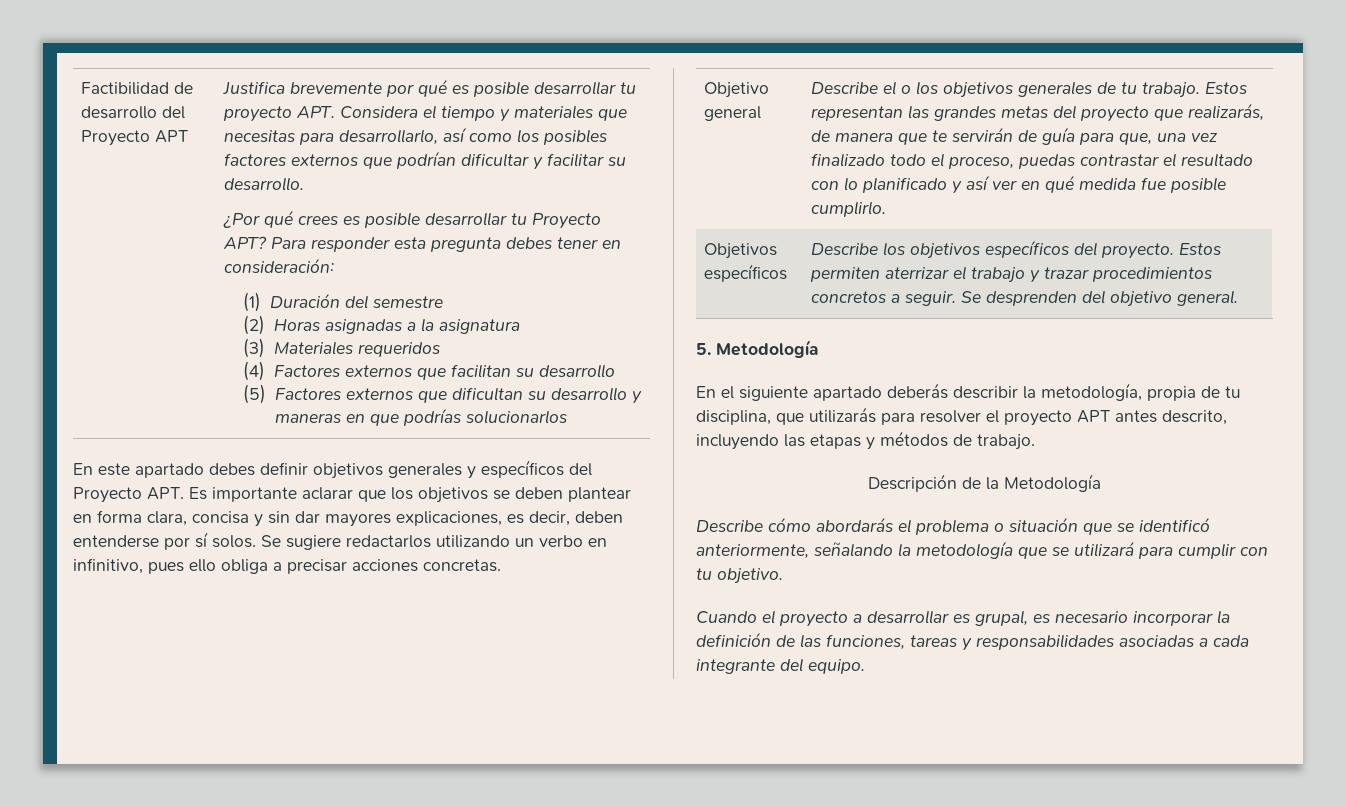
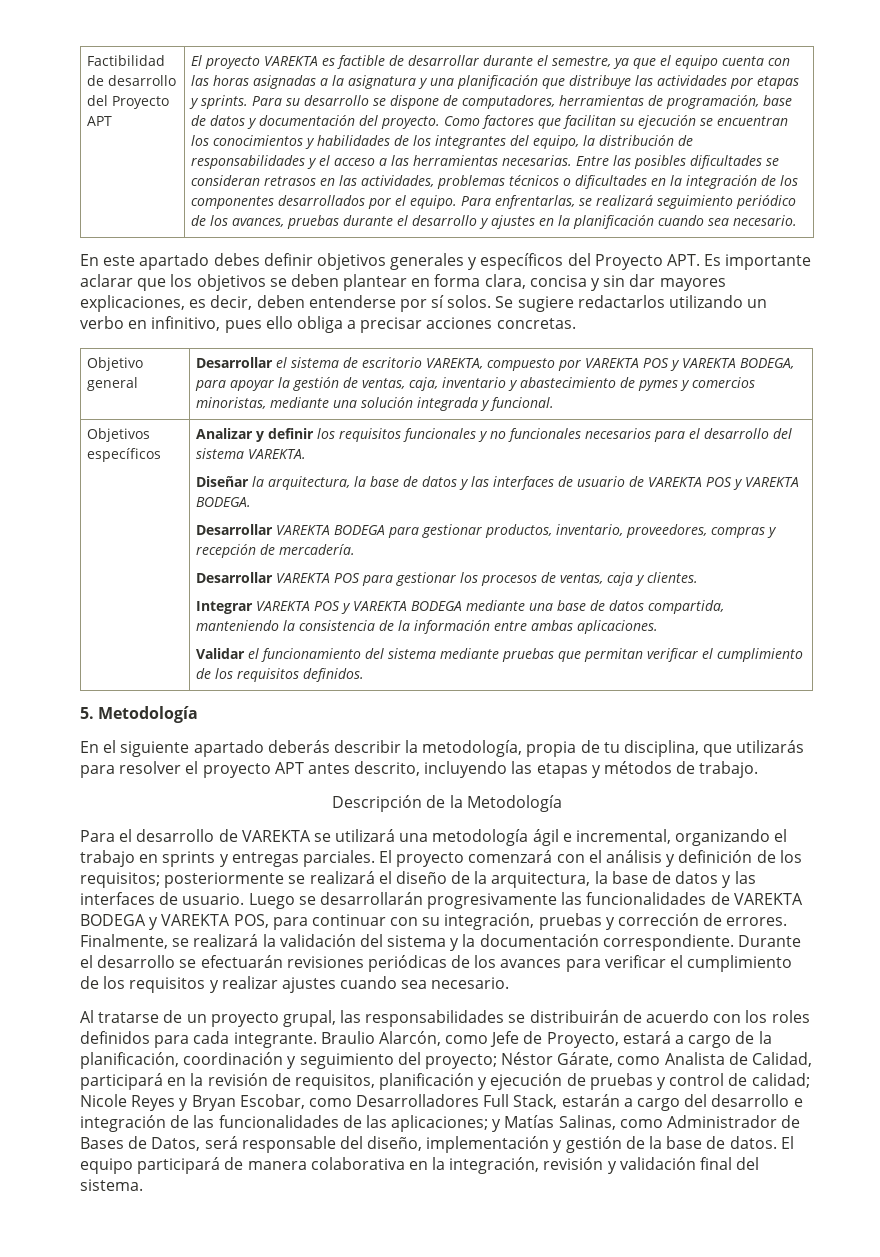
- Justifica brevemente por qué es posible desarrollar tu proyecto APT. Considera el tiempo y materiales que necesitas para desarrollarlo, así como los posibles factores externos que podrían dificultar y facilitar su desarrollo.
- ¿Por qué crees es posible desarrollar tu Proyecto APT? Para responder esta pregunta debes tener en consideración:
- (1) Duración del semestre
- (2) Horas asignadas a la asignatura
- (3) Materiales requeridos
- (4) Factores externos que facilitan su desarrollo
- (5) Factores externos que dificultan su desarrollo y maneras en que podrías solucionarlos
+ El proyecto VAREKTA es factible de desarrollar durante el semestre, ya que el equipo cuenta con las horas asignadas a la asignatura y una planificación que distribuye las actividades por etapas y sprints. Para su desarrollo se dispone de computadores, herramientas de programación, base de datos y documentación del proyecto. Como factores que facilitan su ejecución se encuentran los conocimientos y habilidades de los integrantes del equipo, la distribución de responsabilidades y el acceso a las herramientas necesarias. Entre las posibles dificultades se consideran retrasos en las actividades, problemas técnicos o dificultades en la integración de los componentes desarrollados por el equipo. Para enfrentarlas, se realizará seguimiento periódico de los avances, pruebas durante el desarrollo y ajustes en la planificación cuando sea necesario.
- Describe el o los objetivos generales de tu trabajo. Estos representan las grandes metas del proyecto que realizarás, de manera que te servirán de guía para que, una vez finalizado todo el proceso, puedas contrastar el resultado con lo planificado y así ver en qué medida fue posible cumplirlo.
- Objetivos específicos | Describe los objetivos específicos del proyecto. Estos permiten aterrizar el trabajo y trazar procedimientos concretos a seguir. Se desprenden del objetivo general.
+ Desarrollar el sistema de escritorio VAREKTA, compuesto por VAREKTA POS y VAREKTA BODEGA, para apoyar la gestión de ventas, caja, inventario y abastecimiento de pymes y comercios minoristas, mediante una solución integrada y funcional.
+ Objetivos específicos | Analizar y definir los requisitos funcionales y no funcionales necesarios para el desarrollo del sistema VAREKTA.
+ Diseñar la arquitectura, la base de datos y las interfaces de usuario de VAREKTA POS y VAREKTA BODEGA.
+ Desarrollar VAREKTA BODEGA para gestionar productos, inventario, proveedores, compras y recepción de mercadería.
+ Desarrollar VAREKTA POS para gestionar los procesos de ventas, caja y clientes.
+ Integrar VAREKTA POS y VAREKTA BODEGA mediante una base de datos compartida, manteniendo la consistencia de la información entre ambas aplicaciones.
+ Validar el funcionamiento del sistema mediante pruebas que permitan verificar el cumplimiento de los requisitos definidos.
- Describe cómo abordarás el problema o situación que se identificó anteriormente, señalando la metodología que se utilizará para cumplir con tu objetivo.
- Cuando el proyecto a desarrollar es grupal, es necesario incorporar la definición de las funciones, tareas y responsabilidades asociadas a cada integrante del equipo.
+ Para el desarrollo de VAREKTA se utilizará una metodología ágil e incremental, organizando el trabajo en sprints y entregas parciales. El proyecto comenzará con el análisis y definición de los requisitos; posteriormente se realizará el diseño de la arquitectura, la base de datos y las interfaces de usuario. Luego se desarrollarán progresivamente las funcionalidades de VAREKTA BODEGA y VAREKTA POS, para continuar con su integración, pruebas y corrección de errores. Finalmente, se realizará la validación del sistema y la documentación correspondiente. Durante el desarrollo se efectuarán revisiones periódicas de los avances para verificar el cumplimiento de los requisitos y realizar ajustes cuando sea necesario.
+ Al tratarse de un proyecto grupal, las responsabilidades se distribuirán de acuerdo con los roles definidos para cada integrante. Braulio Alarcón, como Jefe de Proyecto, estará a cargo de la planificación, coordinación y seguimiento del proyecto; Néstor Gárate, como Analista de Calidad, participará en la revisión de requisitos, planificación y ejecución de pruebas y control de calidad; Nicole Reyes y Bryan Escobar, como Desarrolladores Full Stack, estarán a cargo del desarrollo e integración de las funcionalidades de las aplicaciones; y Matías Salinas, como Administrador de Bases de Datos, será responsable del diseño, implementación y gestión de la base de datos. El equipo participará de manera colaborativa en la integración, revisión y validación final del sistema.

